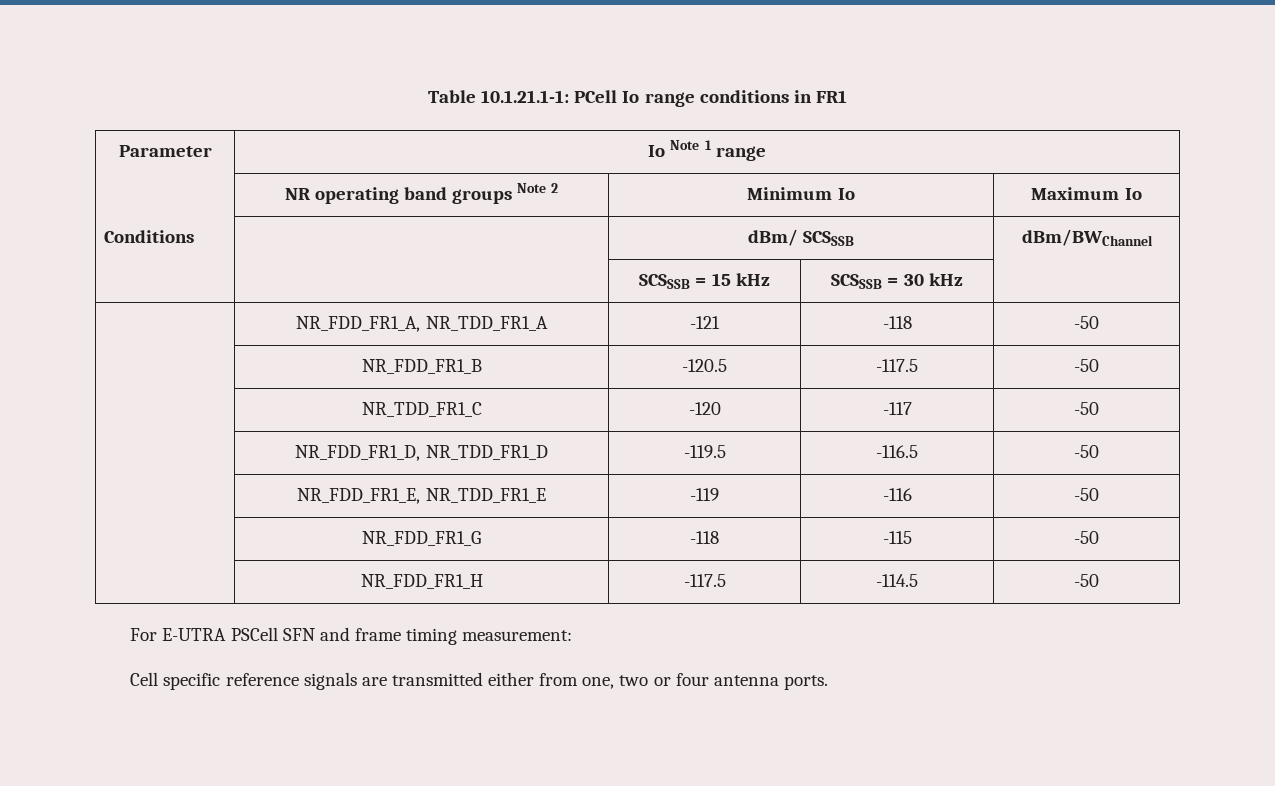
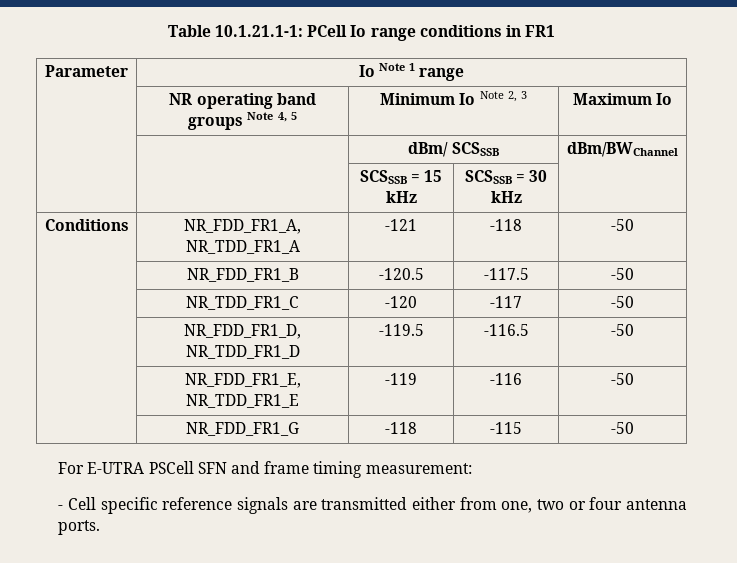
- | NR operating band groups Note 2 | Minimum Io | Maximum Io
+ | NR operating band groups Note 4, 5 | Minimum Io Note 2, 3 | Maximum Io
- Conditions | | dBm/ SCSSSB | dBm/BWChannel
+ | | dBm/ SCSSSB | dBm/BWChannel
- | NR_FDD_FR1_A, NR_TDD_FR1_A | -121 | -118 | -50
+ Conditions | NR_FDD_FR1_A, NR_TDD_FR1_A | -121 | -118 | -50
- | NR_FDD_FR1_H | -117.5 | -114.5 | -50
- Cell specific reference signals are transmitted either from one, two or four antenna ports.
+ - Cell specific reference signals are transmitted either from one, two or four antenna ports.

